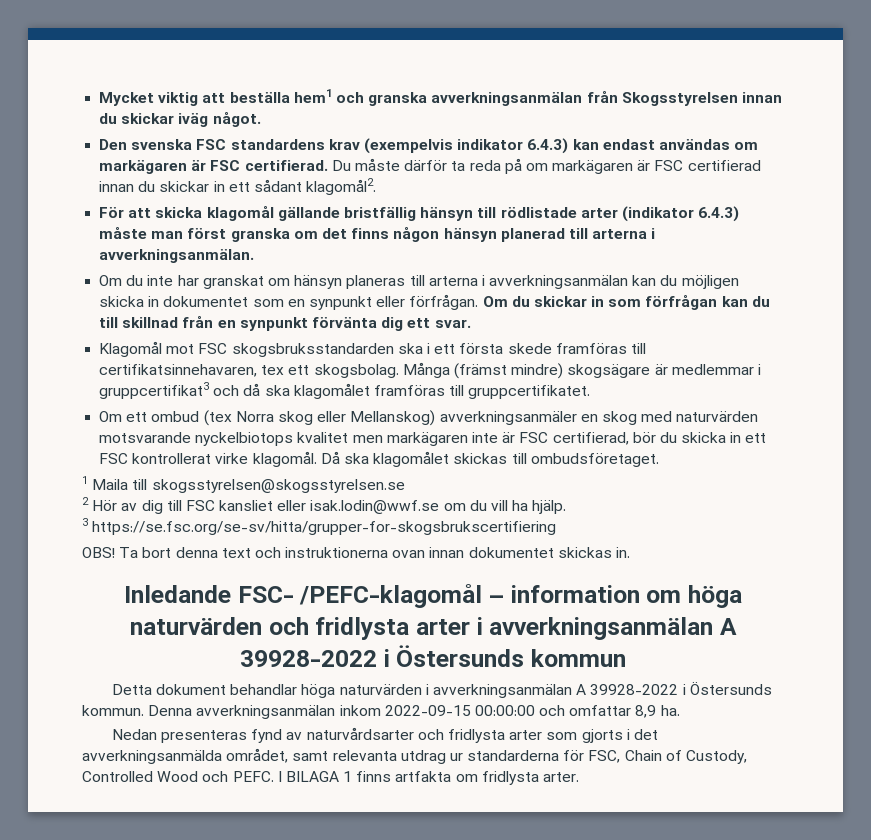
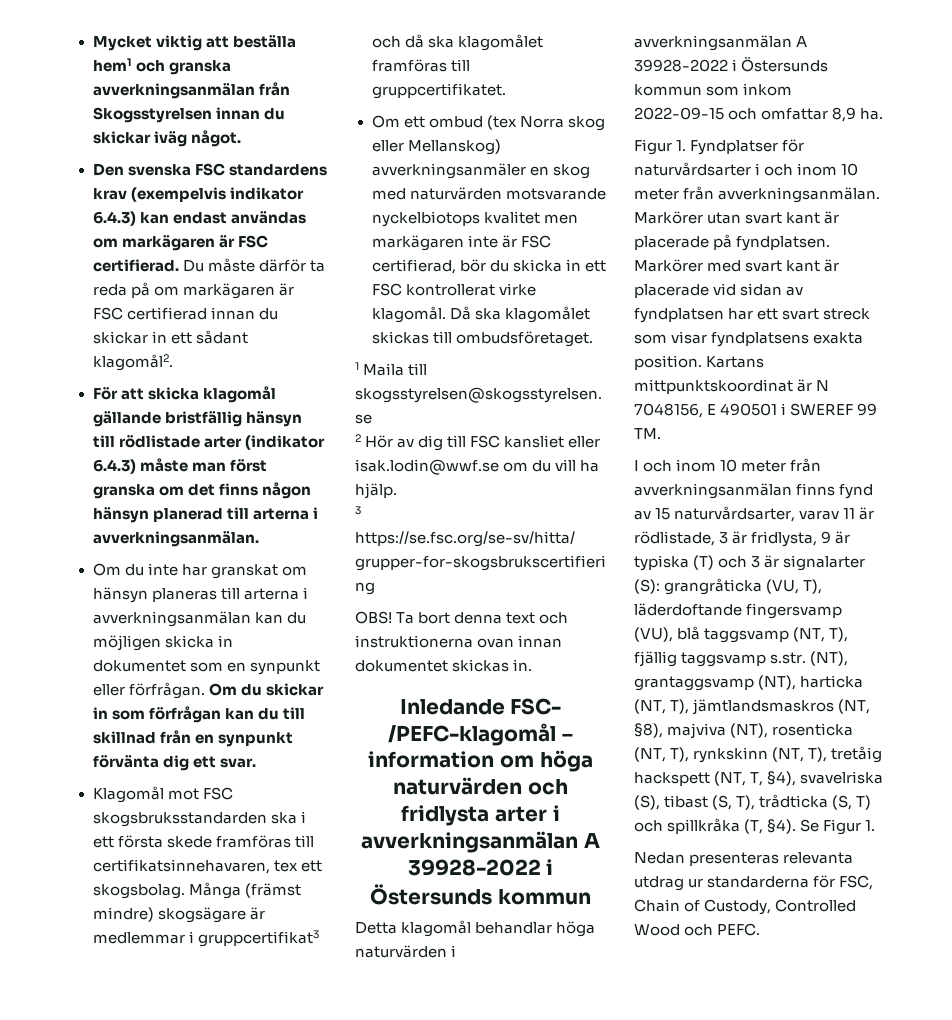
- Detta dokument behandlar höga naturvärden i avverkningsanmälan A 39928-2022 i Östersunds kommun. Denna avverkningsanmälan inkom 2022-09-15 00:00:00 och omfattar 8,9 ha.
+ Detta klagomål behandlar höga naturvärden i avverkningsanmälan A 39928-2022 i Östersunds kommun som inkom 2022-09-15 och omfattar 8,9 ha.
- Nedan presenteras fynd av naturvårdsarter och fridlysta arter som gjorts i det avverkningsanmälda området, samt relevanta utdrag ur standarderna för FSC, Chain of Custody, Controlled Wood och PEFC. I BILAGA 1 finns artfakta om fridlysta arter.
+ Figur 1. Fyndplatser för naturvårdsarter i och inom 10 meter från avverkningsanmälan. Markörer utan svart kant är placerade på fyndplatsen. Markörer med svart kant är placerade vid sidan av fyndplatsen har ett svart streck som visar fyndplatsens exakta position. Kartans mittpunktskoordinat är N 7048156, E 490501 i SWEREF 99 TM.
+ I och inom 10 meter från avverkningsanmälan finns fynd av 15 naturvårdsarter, varav 11 är rödlistade, 3 är fridlysta, 9 är typiska (T) och 3 är signalarter (S): grangråticka (VU, T), läderdoftande fingersvamp (VU), blå taggsvamp (NT, T), fjällig taggsvamp s.str. (NT), grantaggsvamp (NT), harticka (NT, T), jämtlandsmaskros (NT, §8), majviva (NT), rosenticka (NT, T), rynkskinn (NT, T), tretåig hackspett (NT, T, §4), svavelriska (S), tibast (S, T), trådticka (S, T) och spillkråka (T, §4). Se Figur 1.
+ Nedan presenteras relevanta utdrag ur standarderna för FSC, Chain of Custody, Controlled Wood och PEFC.

